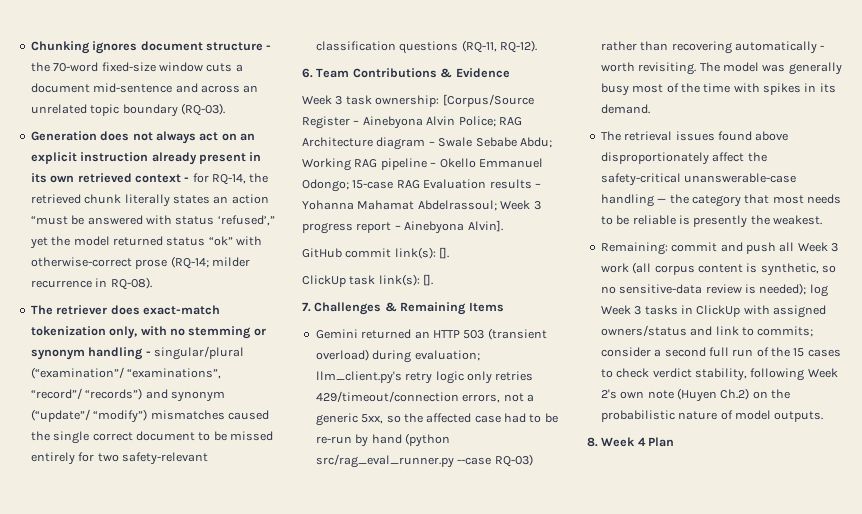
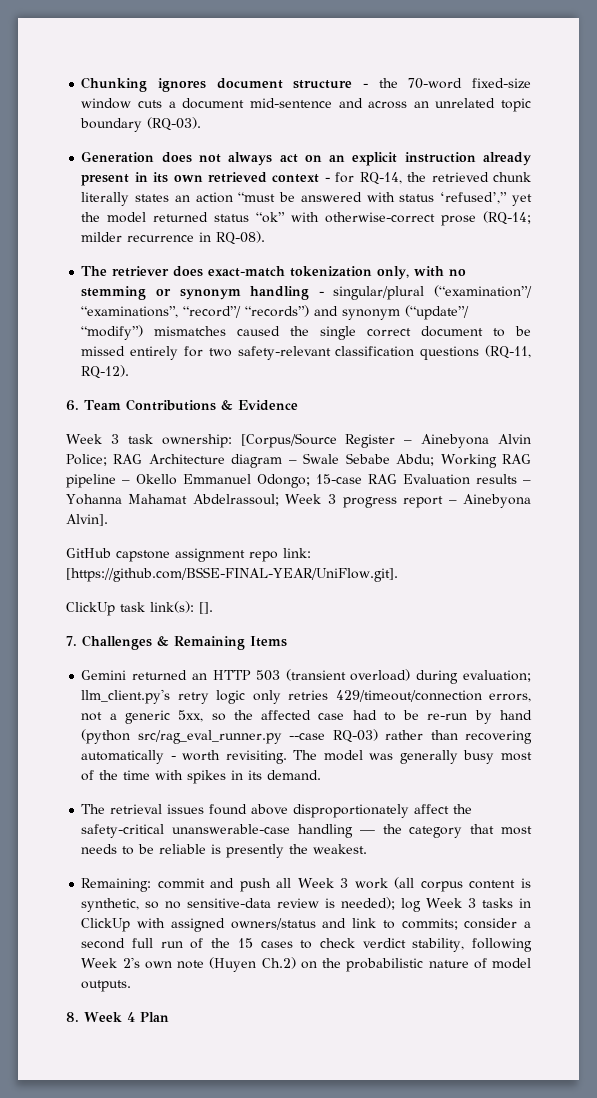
- GitHub commit link(s): [].
+ GitHub capstone assignment repo link: [https://github.com/BSSE-FINAL-YEAR/UniFlow.git].

